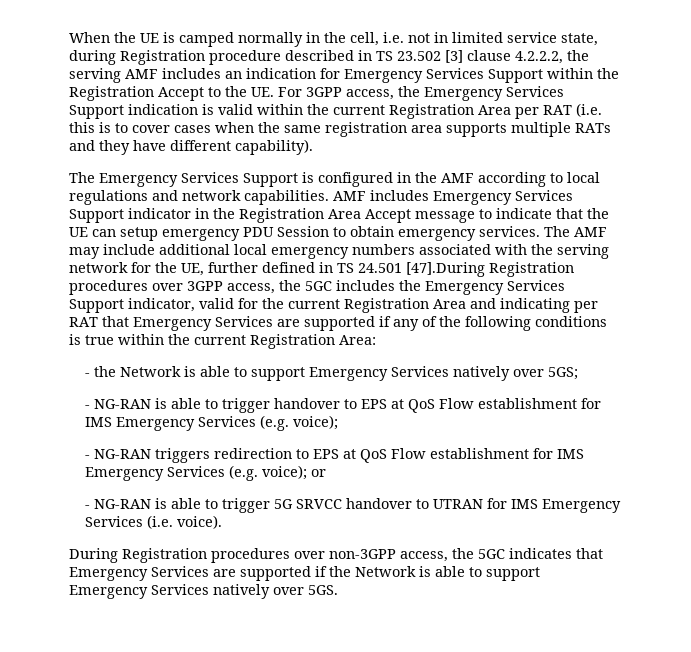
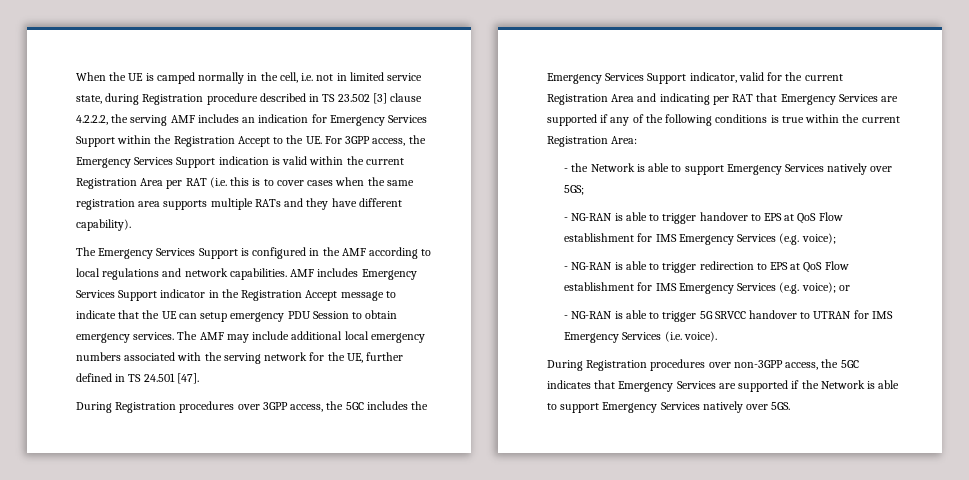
- AMF includes Emergency Services Support indicator in the Registration Area Accept message to indicate that the UE can setup emergency PDU Session to obtain emergency services.
+ AMF includes Emergency Services Support indicator in the Registration Accept message to indicate that the UE can setup emergency PDU Session to obtain emergency services.
- The AMF may include additional local emergency numbers associated with the serving network for the UE, further defined in TS 24.501 [47].During Registration procedures over 3GPP access, the 5GC includes the Emergency Services Support indicator, valid for the current Registration Area and indicating per RAT that Emergency Services are supported if any of the following conditions is true within the current Registration Area:
+ The AMF may include additional local emergency numbers associated with the serving network for the UE, further defined in TS 24.501 [47].
+ During Registration procedures over 3GPP access, the 5GC includes the Emergency Services Support indicator, valid for the current Registration Area and indicating per RAT that Emergency Services are supported if any of the following conditions is true within the current Registration Area:
- - NG-RAN triggers redirection to EPS at QoS Flow establishment for IMS Emergency Services (e.g. voice); or
+ - NG-RAN is able to trigger redirection to EPS at QoS Flow establishment for IMS Emergency Services (e.g. voice); or

